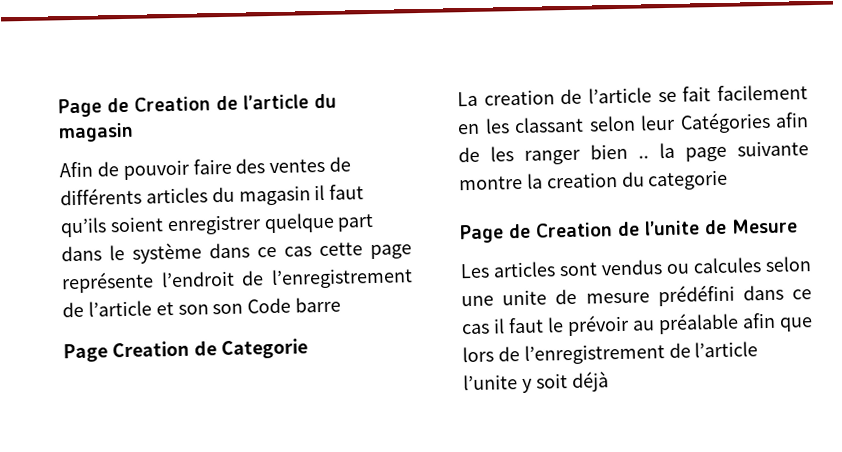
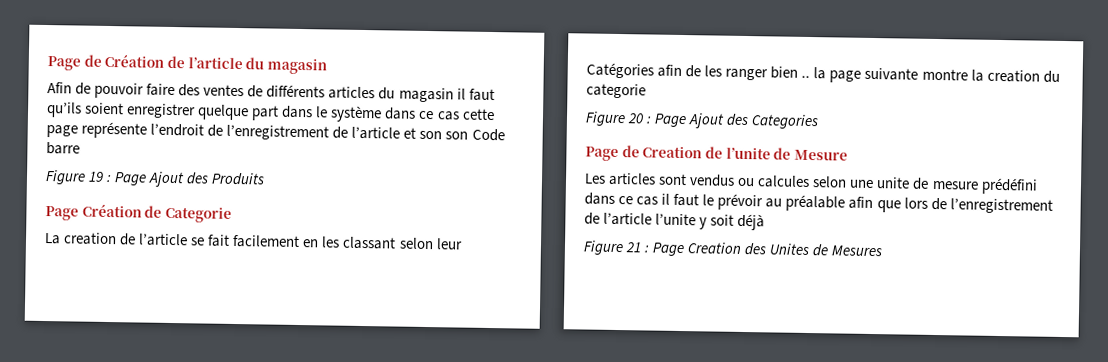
- Page de Creation de l’article du magasin
+ Page de Création de l’article du magasin
- Page Creation de Categorie
+ Figure 19 : Page Ajout des Produits
+ Page Création de Categorie
+ Figure 20 : Page Ajout des Categories
+ Figure 21 : Page Creation des Unites de Mesures

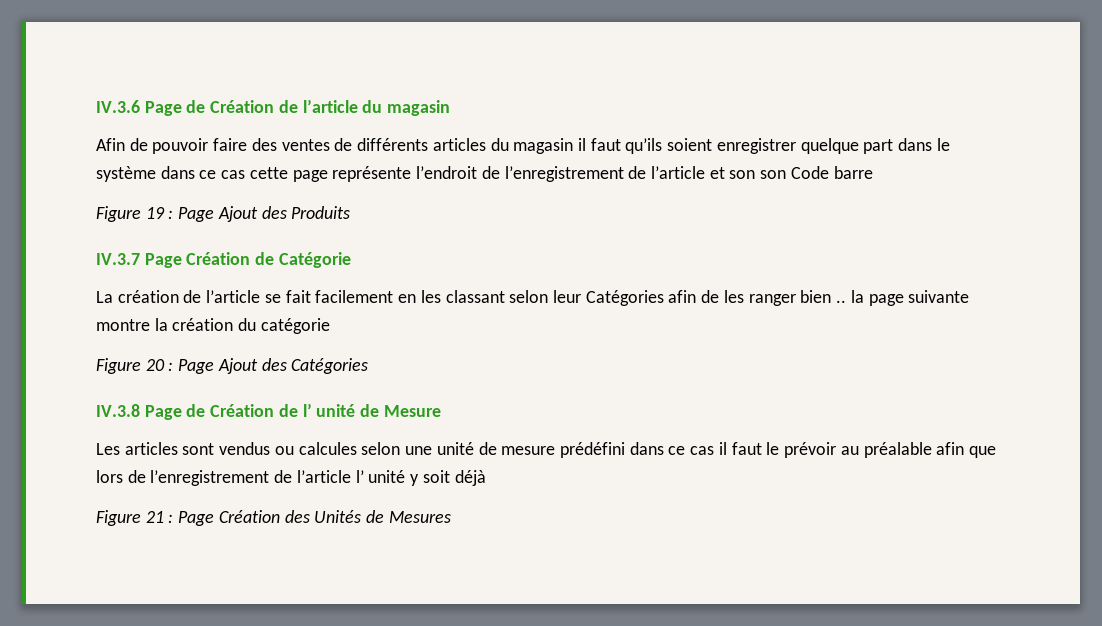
- Page de Création de l’article du magasin
+ IV.3.6 Page de Création de l’article du magasin
- Page Création de Categorie
+ IV.3.7 Page Création de Catégorie
- La creation de l’article se fait facilement en les classant selon leur Catégories afin de les ranger bien .. la page suivante montre la creation du categorie
+ La création de l’article se fait facilement en les classant selon leur Catégories afin de les ranger bien .. la page suivante montre la création du catégorie
- Figure 20 : Page Ajout des Categories
- Page de Creation de l’unite de Mesure
+ Figure 20 : Page Ajout des Catégories
+ IV.3.8 Page de Création de l’ unité de Mesure
- Les articles sont vendus ou calcules selon une unite de mesure prédéfini dans ce cas il faut le prévoir au préalable afin que lors de l’enregistrement de l’article l’unite y soit déjà
+ Les articles sont vendus ou calcules selon une unité de mesure prédéfini dans ce cas il faut le prévoir au préalable afin que lors de l’enregistrement de l’article l’ unité y soit déjà
- Figure 21 : Page Creation des Unites de Mesures
+ Figure 21 : Page Création des Unités de Mesures

